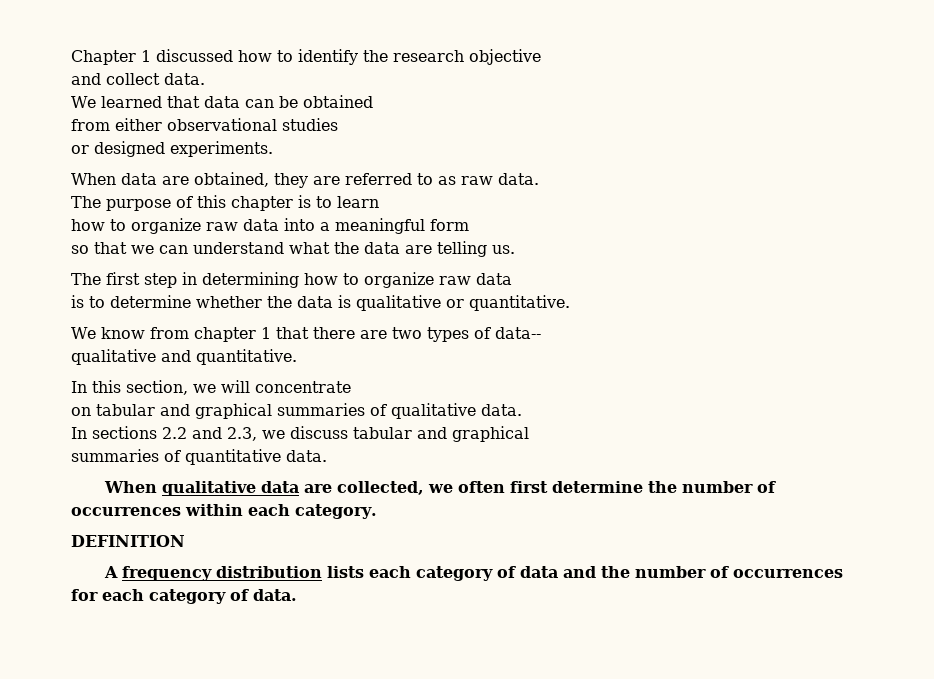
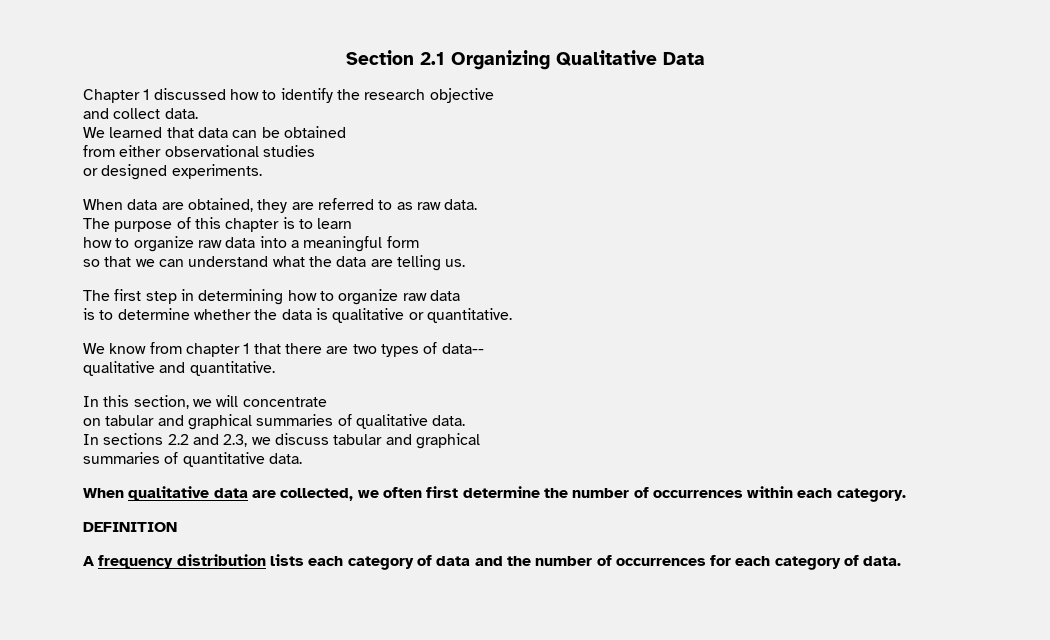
+ Section 2.1 Organizing Qualitative Data

